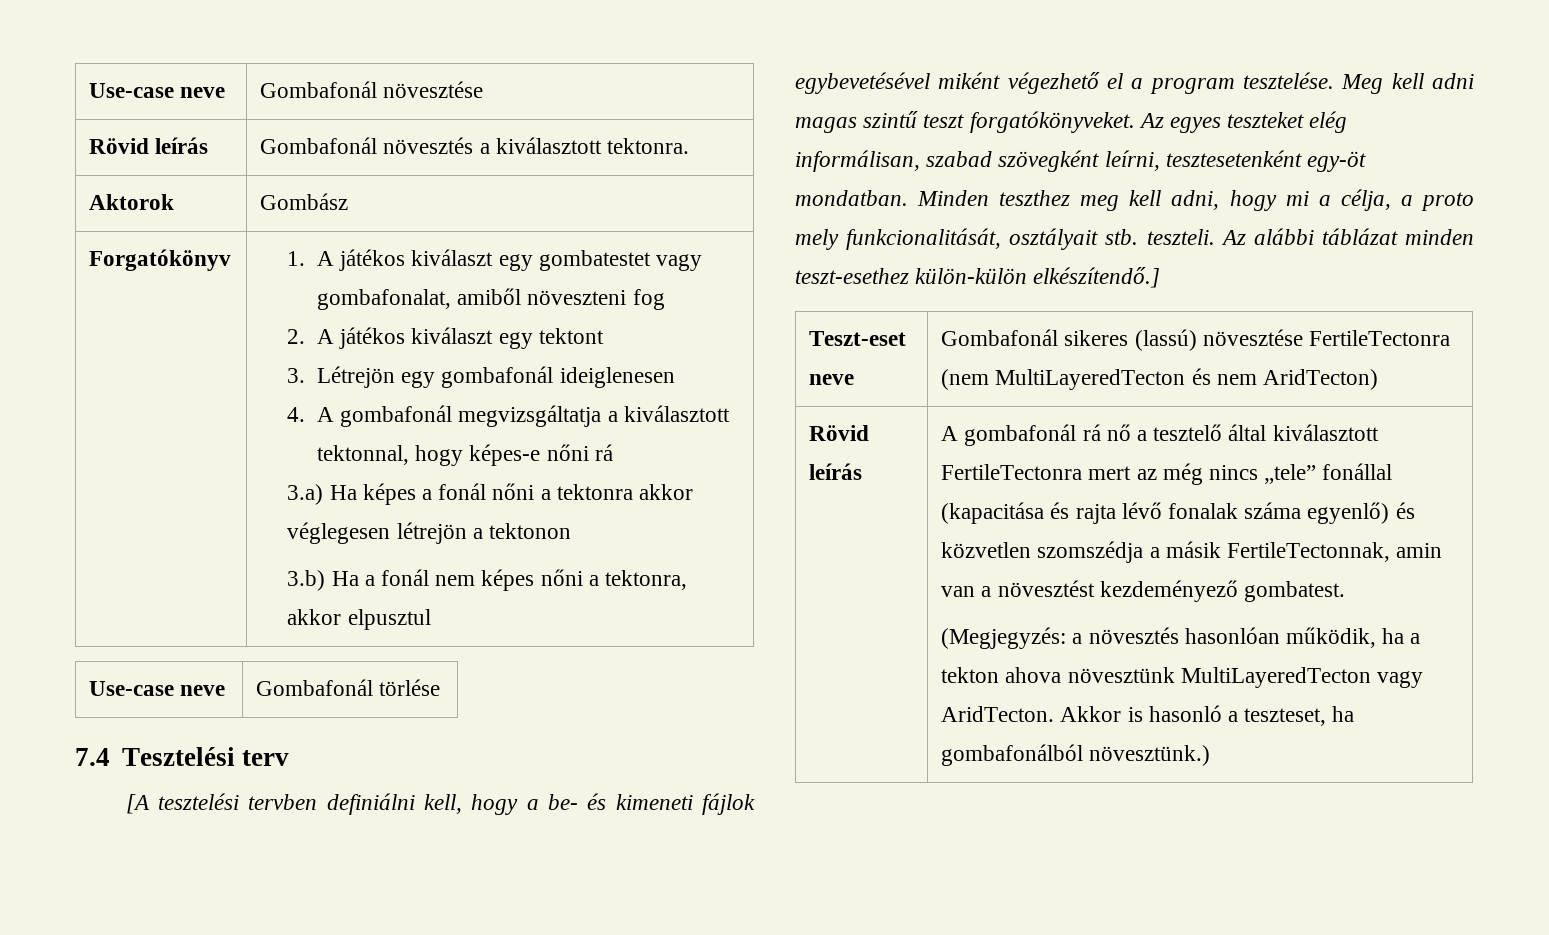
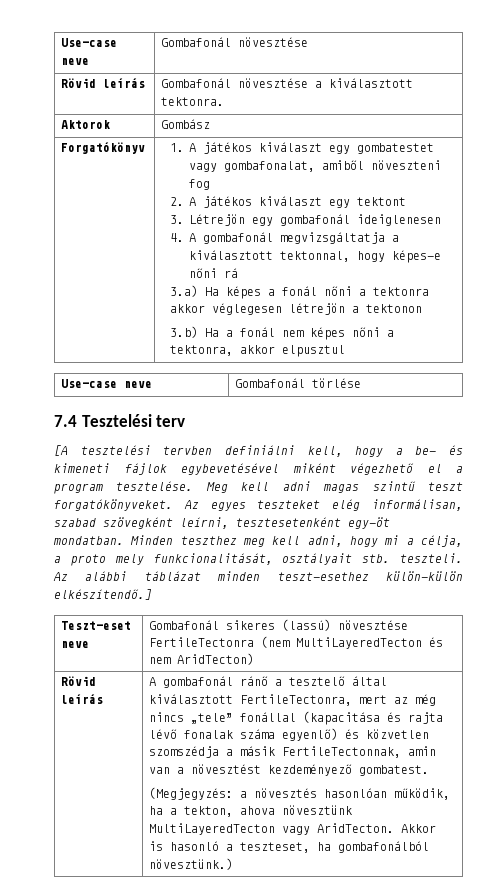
- Rövid leírás | Gombafonál növesztés a kiválasztott tektonra.
+ Rövid leírás | Gombafonál növesztése a kiválasztott tektonra.
- A gombafonál rá nő a tesztelő által kiválasztott FertileTectonra mert az még nincs „tele” fonállal (kapacitása és rajta lévő fonalak száma egyenlő) és közvetlen szomszédja a másik FertileTectonnak, amin van a növesztést kezdeményező gombatest.
+ A gombafonál ránő a tesztelő által kiválasztott FertileTectonra, mert az még nincs „tele” fonállal (kapacitása és rajta lévő fonalak száma egyenlő) és közvetlen szomszédja a másik FertileTectonnak, amin van a növesztést kezdeményező gombatest.
- (Megjegyzés: a növesztés hasonlóan működik, ha a tekton ahova növesztünk MultiLayeredTecton vagy AridTecton.
+ (Megjegyzés: a növesztés hasonlóan működik, ha a tekton, ahova növesztünk MultiLayeredTecton vagy AridTecton.

